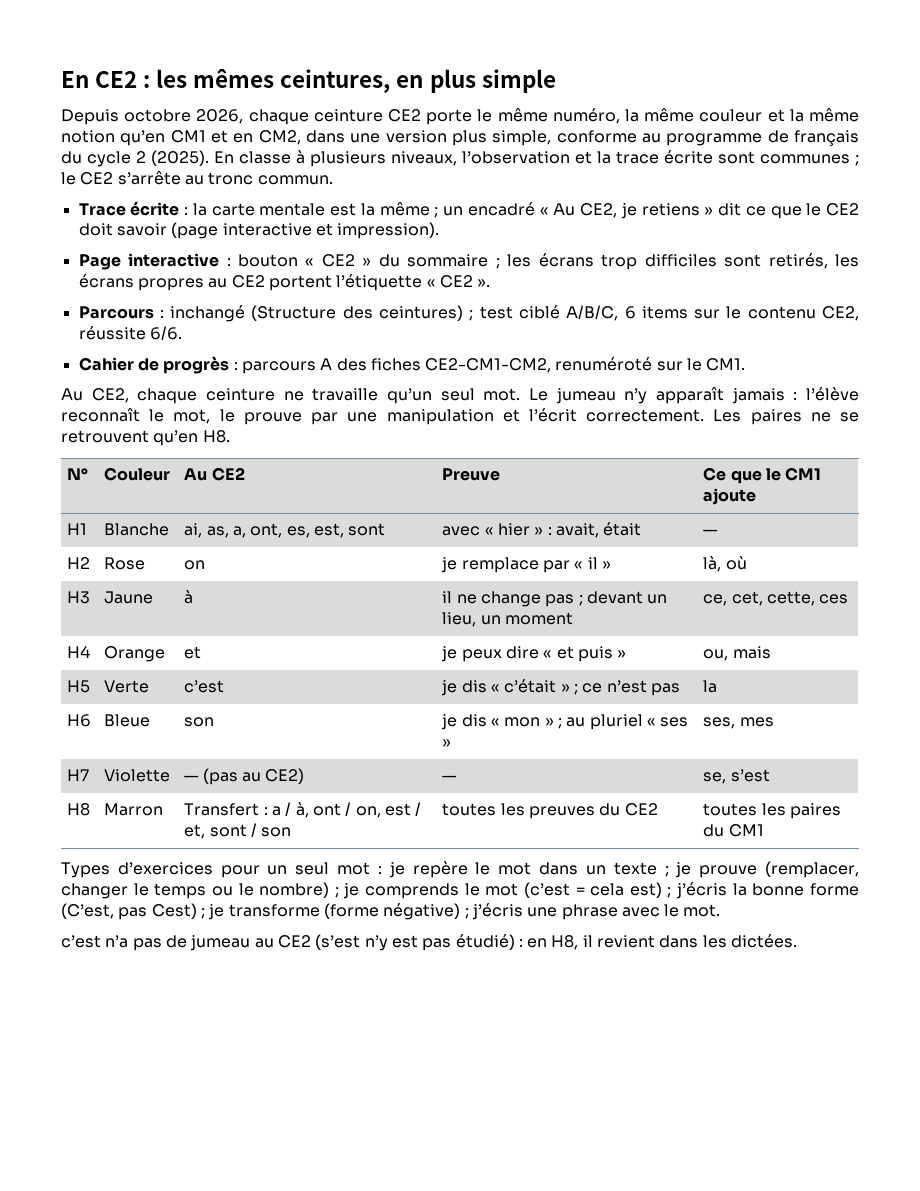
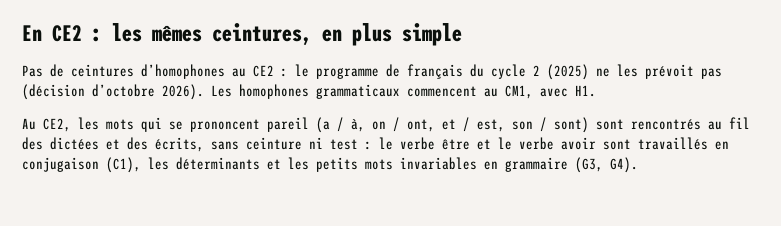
- Depuis octobre 2026, chaque ceinture CE2 porte le même numéro, la même couleur et la même notion qu’en CM1 et en CM2, dans une version plus simple, conforme au programme de français du cycle 2 (2025). En classe à plusieurs niveaux, l’observation et la trace écrite sont communes ; le CE2 s’arrête au tronc commun.
- Trace écrite : la carte mentale est la même ; un encadré « Au CE2, je retiens » dit ce que le CE2 doit savoir (page interactive et impression).
- Page interactive : bouton « CE2 » du sommaire ; les écrans trop difficiles sont retirés, les écrans propres au CE2 portent l’étiquette « CE2 ».
- Parcours : inchangé (Structure des ceintures) ; test ciblé A/B/C, 6 items sur le contenu CE2, réussite 6/6.
- Cahier de progrès : parcours A des fiches CE2-CM1-CM2, renuméroté sur le CM1.
- Au CE2, chaque ceinture ne travaille qu’un seul mot. Le jumeau n’y apparaît jamais : l’élève reconnaît le mot, le prouve par une manipulation et l’écrit correctement. Les paires ne se retrouvent qu’en H8.
- N° | Couleur | Au CE2 | Preuve | Ce que le CM1 ajoute
- H1 | Blanche | ai, as, a, ont, es, est, sont | avec « hier » : avait, était | —
- H2 | Rose | on | je remplace par « il » | là, où
- H3 | Jaune | à | il ne change pas ; devant un lieu, un moment | ce, cet, cette, ces
- H4 | Orange | et | je peux dire « et puis » | ou, mais
- H5 | Verte | c’est | je dis « c’était » ; ce n’est pas | la
- H6 | Bleue | son | je dis « mon » ; au pluriel « ses » | ses, mes
- H7 | Violette | — (pas au CE2) | — | se, s’est
- H8 | Marron | Transfert : a / à, ont / on, est / et, sont / son | toutes les preuves du CE2 | toutes les paires du CM1
- Types d’exercices pour un seul mot : je repère le mot dans un texte ; je prouve (remplacer, changer le temps ou le nombre) ; je comprends le mot (c’est = cela est) ; j’écris la bonne forme (C’est, pas Cest) ; je transforme (forme négative) ; j’écris une phrase avec le mot.
- c’est n’a pas de jumeau au CE2 (s’est n’y est pas étudié) : en H8, il revient dans les dictées.
+ Pas de ceintures d’homophones au CE2 : le programme de français du cycle 2 (2025) ne les prévoit pas (décision d’octobre 2026). Les homophones grammaticaux commencent au CM1, avec H1.
+ Au CE2, les mots qui se prononcent pareil (a / à, on / ont, et / est, son / sont) sont rencontrés au fil des dictées et des écrits, sans ceinture ni test : le verbe être et le verbe avoir sont travaillés en conjugaison (C1), les déterminants et les petits mots invariables en grammaire (G3, G4).

